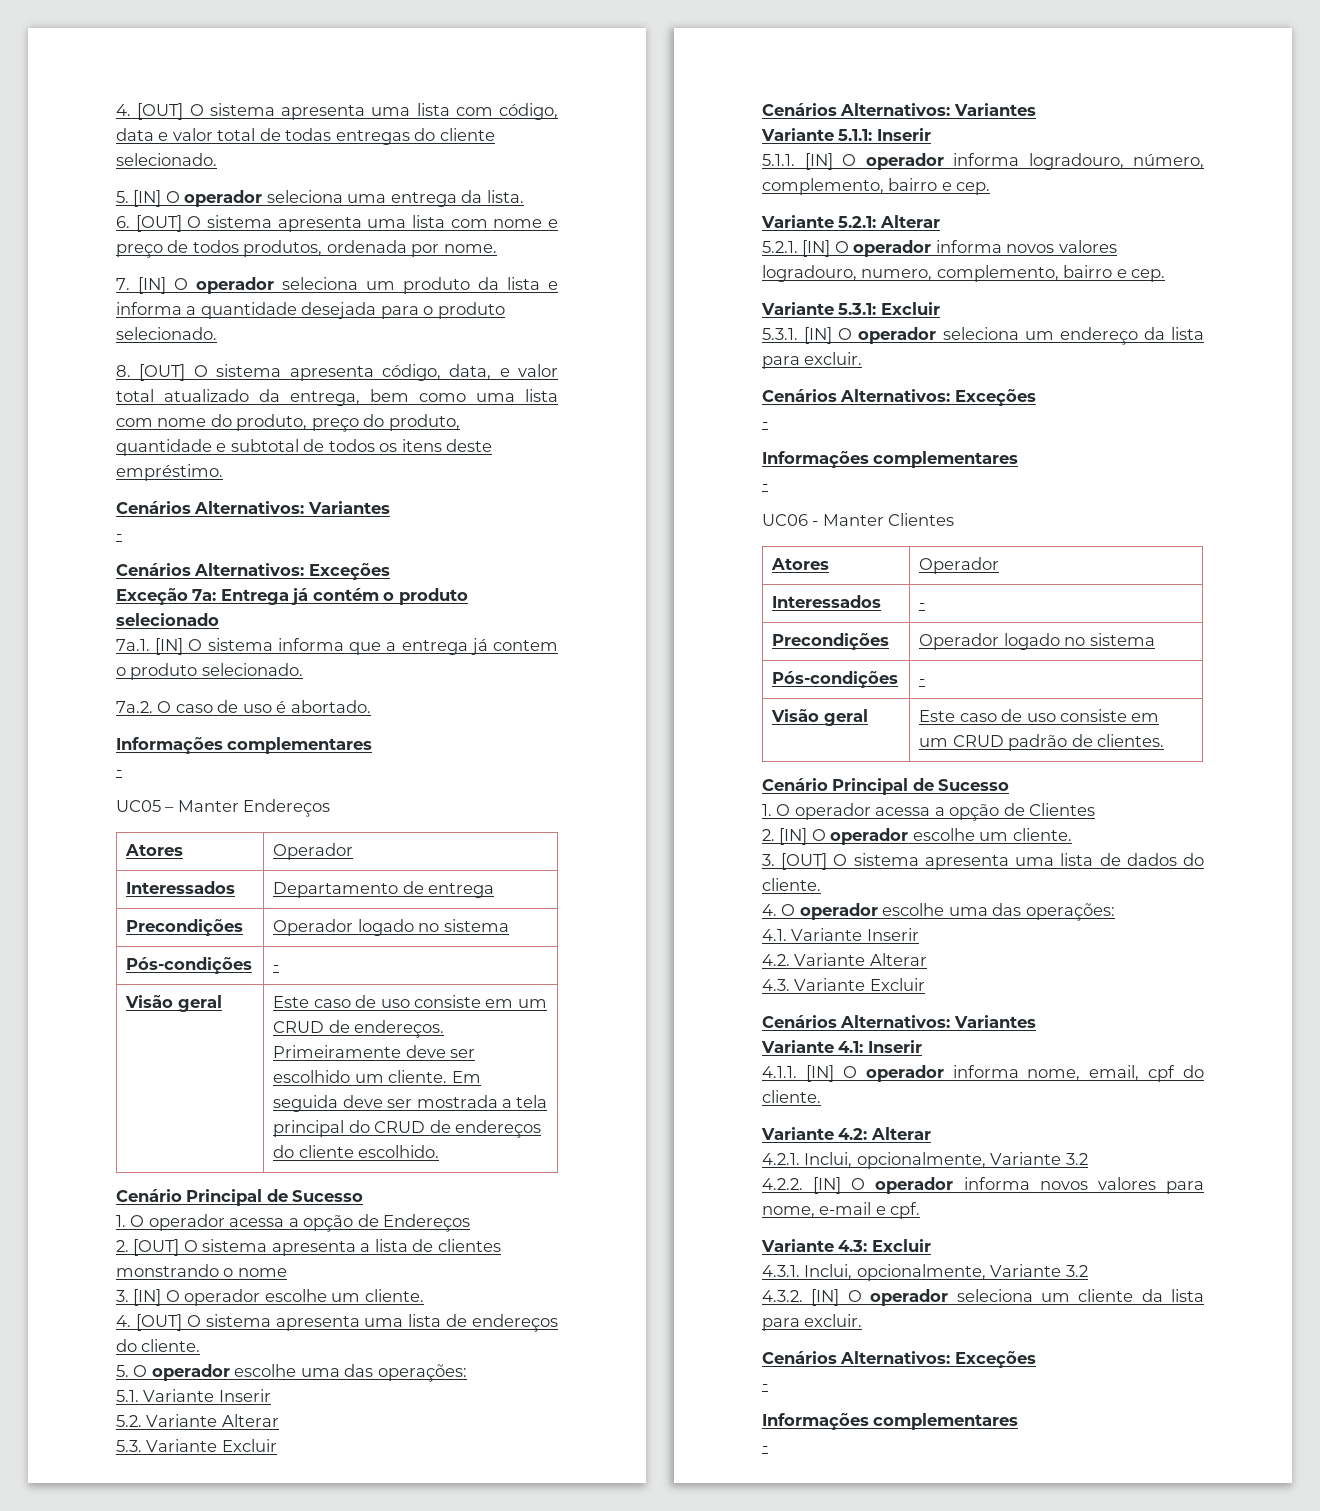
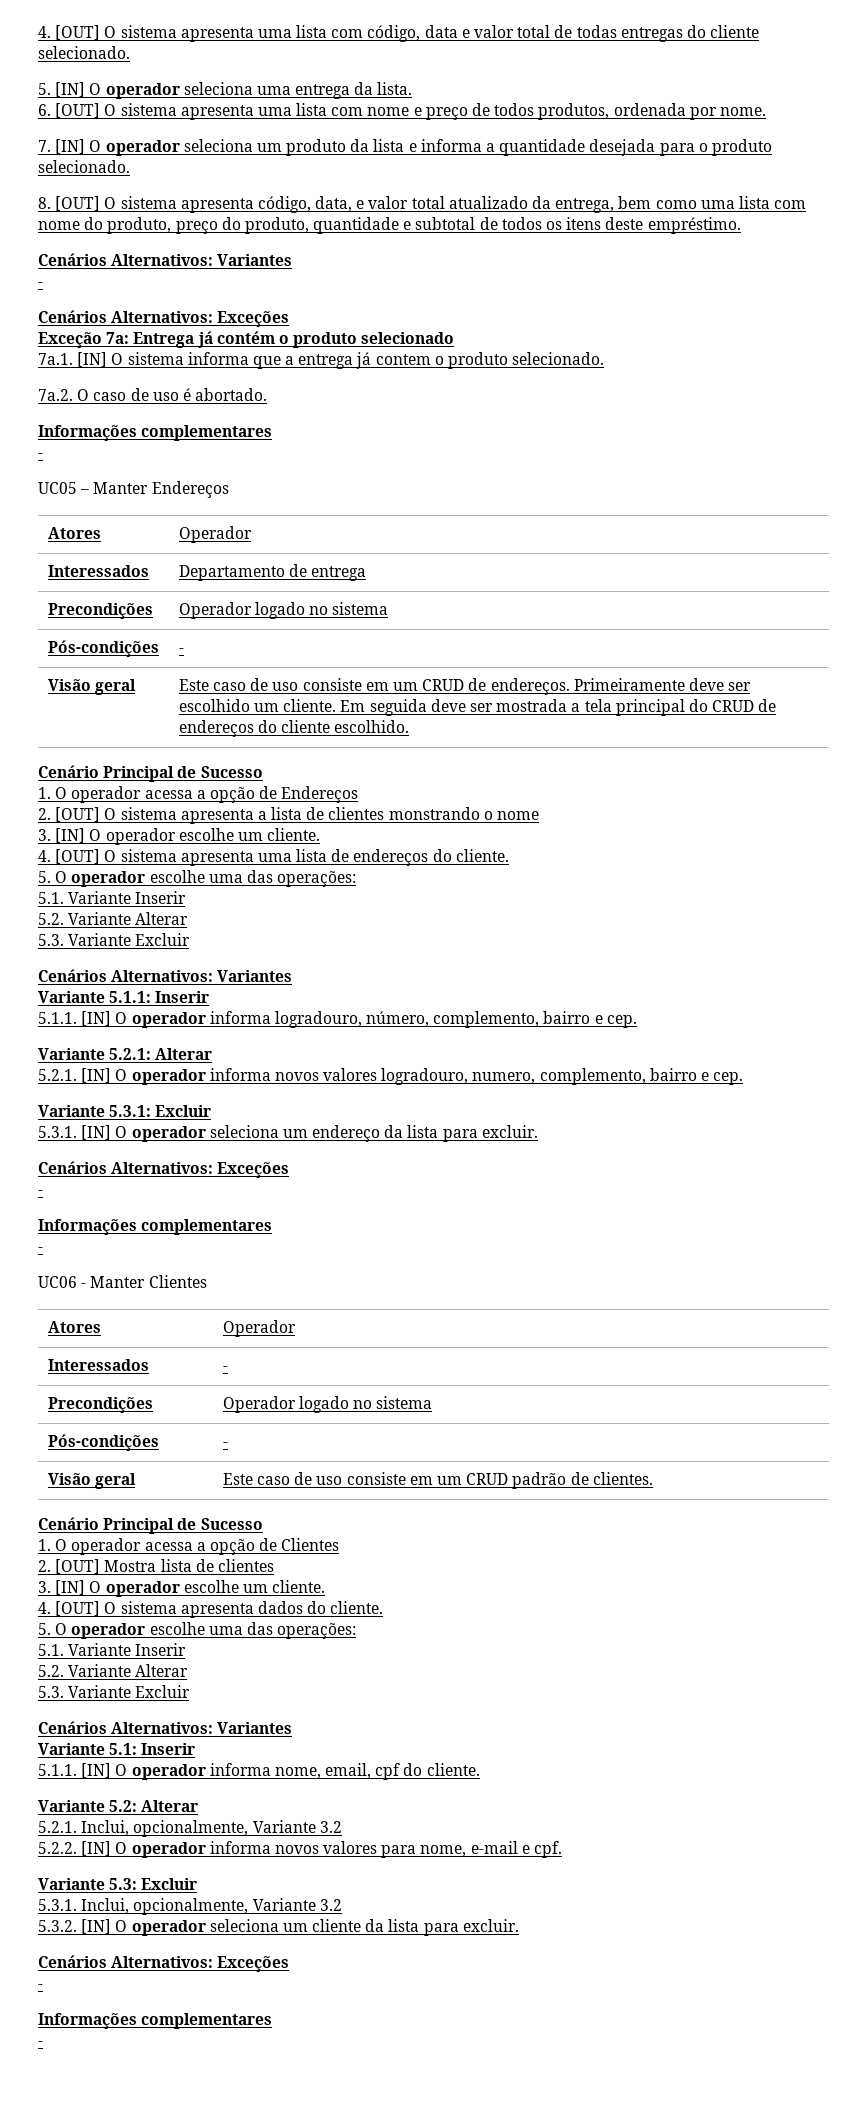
- 2. [IN] O operador escolhe um cliente.
- 3. [OUT] O sistema apresenta uma lista de dados do cliente.
- 4. O operador escolhe uma das operações:
- 4.1. Variante Inserir
- 4.2. Variante Alterar
- 4.3. Variante Excluir
+ 2. [OUT] Mostra lista de clientes
+ 3. [IN] O operador escolhe um cliente.
+ 4. [OUT] O sistema apresenta dados do cliente.
+ 5. O operador escolhe uma das operações:
+ 5.1. Variante Inserir
+ 5.2. Variante Alterar
+ 5.3. Variante Excluir
  Cenários Alternativos: Variantes
- Variante 4.1: Inserir
- 4.1.1. [IN] O operador informa nome, email, cpf do cliente.
+ Variante 5.1: Inserir
+ 5.1.1. [IN] O operador informa nome, email, cpf do cliente.
- Variante 4.2: Alterar
- 4.2.1. Inclui, opcionalmente, Variante 3.2
- 4.2.2. [IN] O operador informa novos valores para nome, e-mail e cpf.
+ Variante 5.2: Alterar
+ 5.2.1. Inclui, opcionalmente, Variante 3.2
+ 5.2.2. [IN] O operador informa novos valores para nome, e-mail e cpf.
- Variante 4.3: Excluir
- 4.3.1. Inclui, opcionalmente, Variante 3.2
- 4.3.2. [IN] O operador seleciona um cliente da lista para excluir.
+ Variante 5.3: Excluir
+ 5.3.1. Inclui, opcionalmente, Variante 3.2
+ 5.3.2. [IN] O operador seleciona um cliente da lista para excluir.

